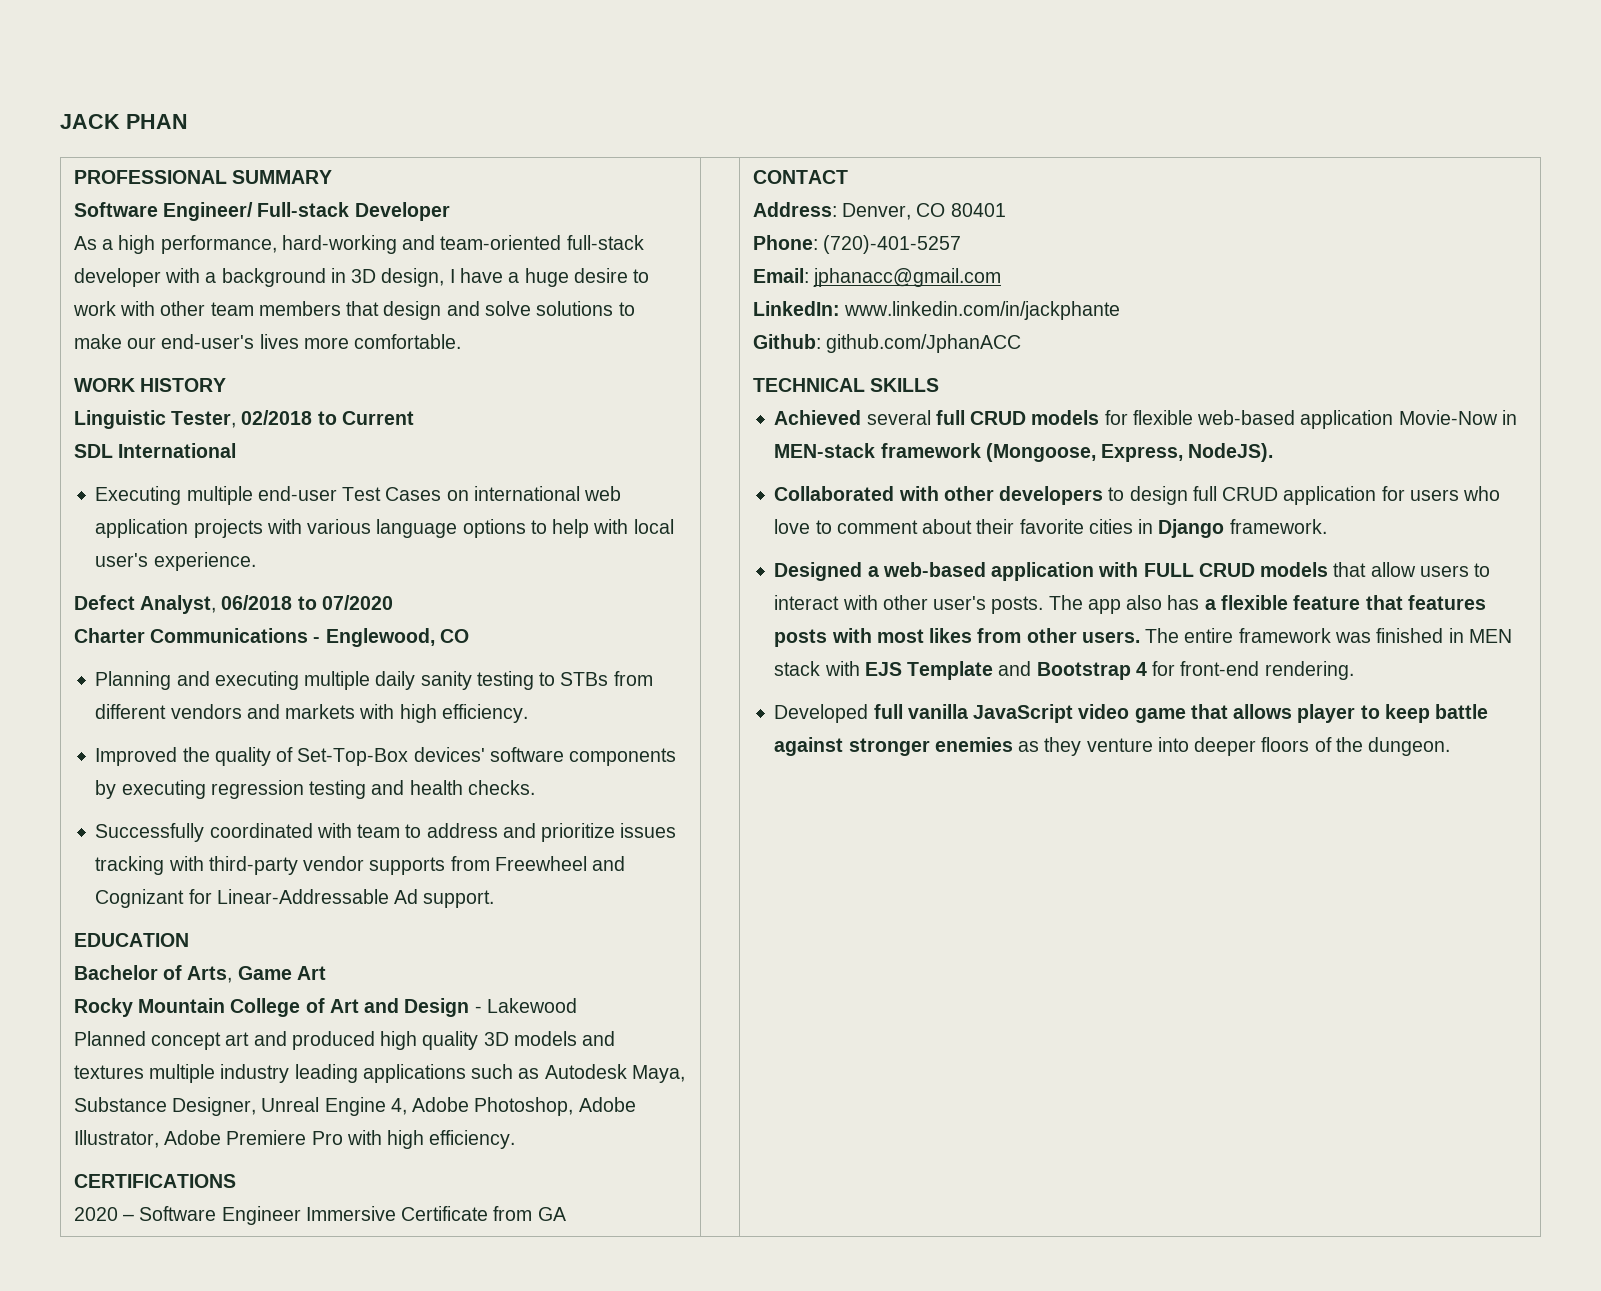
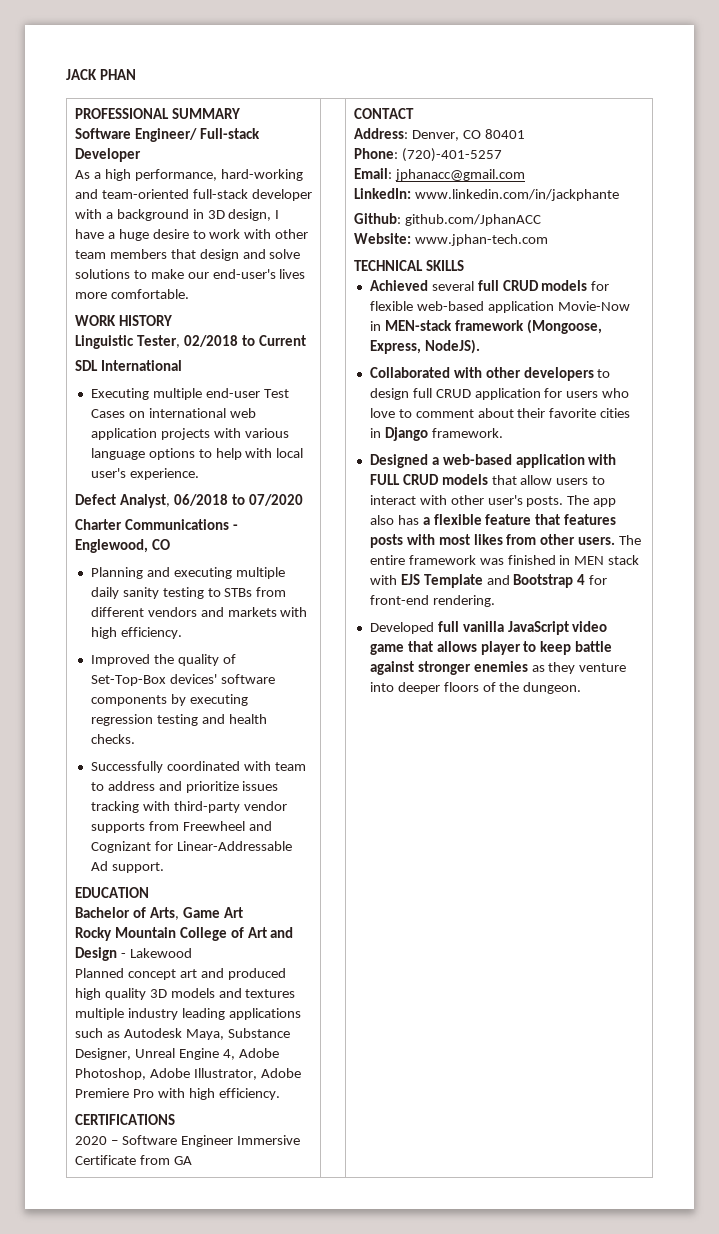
+ Website: www.jphan-tech.com

